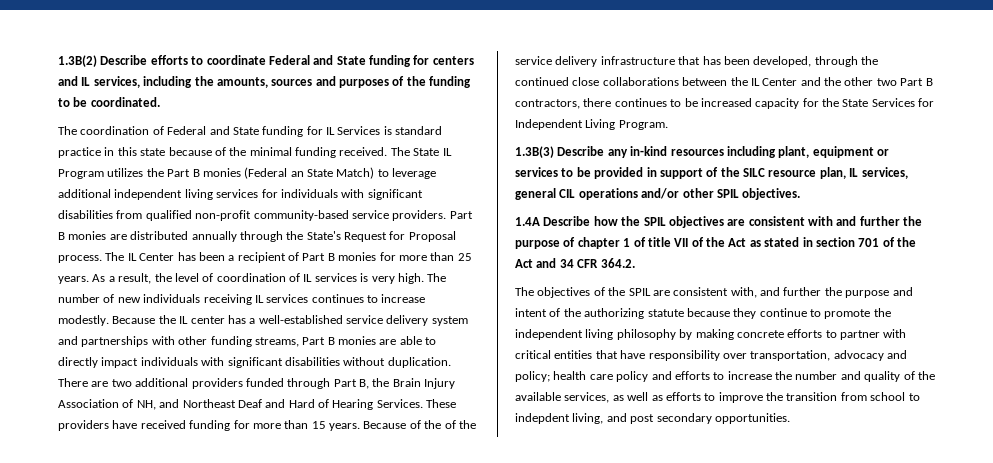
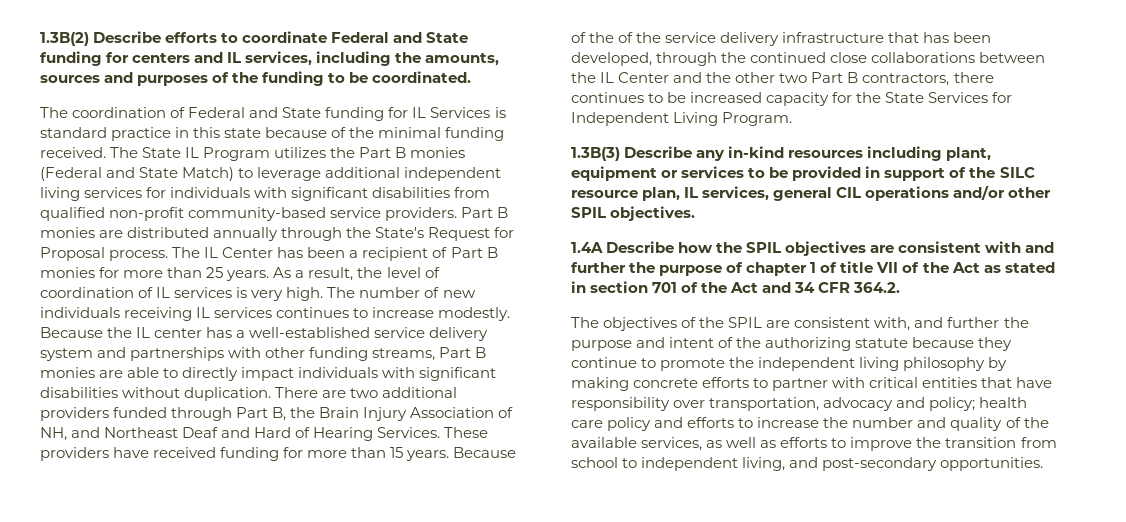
- The State IL Program utilizes the Part B monies (Federal an State Match) to leverage additional independent living services for individuals with significant disabilities from qualified non-profit community-based service providers.
+ The State IL Program utilizes the Part B monies (Federal and State Match) to leverage additional independent living services for individuals with significant disabilities from qualified non-profit community-based service providers.
- health care policy and efforts to increase the number and quality of the available services, as well as efforts to improve the transition from school to indepdent living, and post secondary opportunities.
+ health care policy and efforts to increase the number and quality of the available services, as well as efforts to improve the transition from school to independent living, and post-secondary opportunities.

